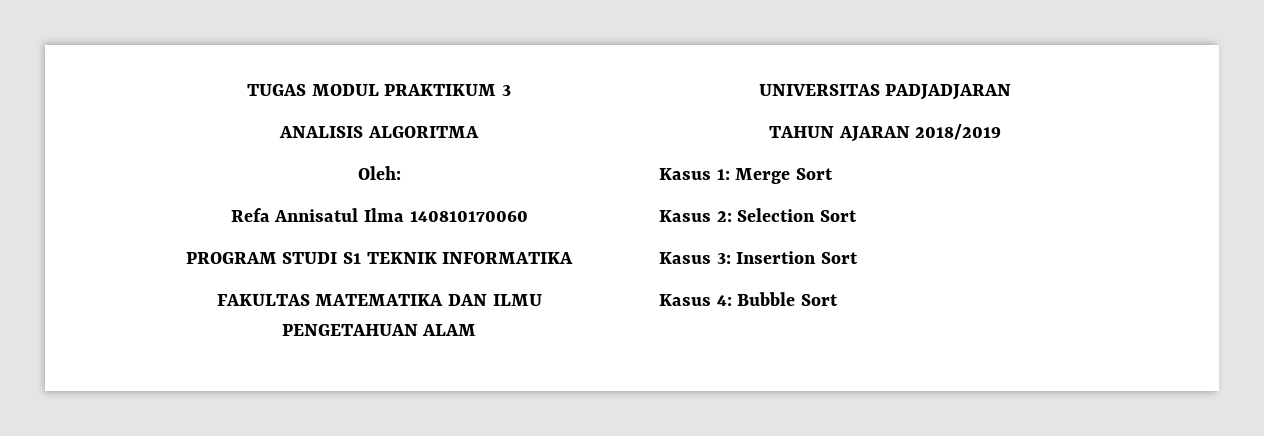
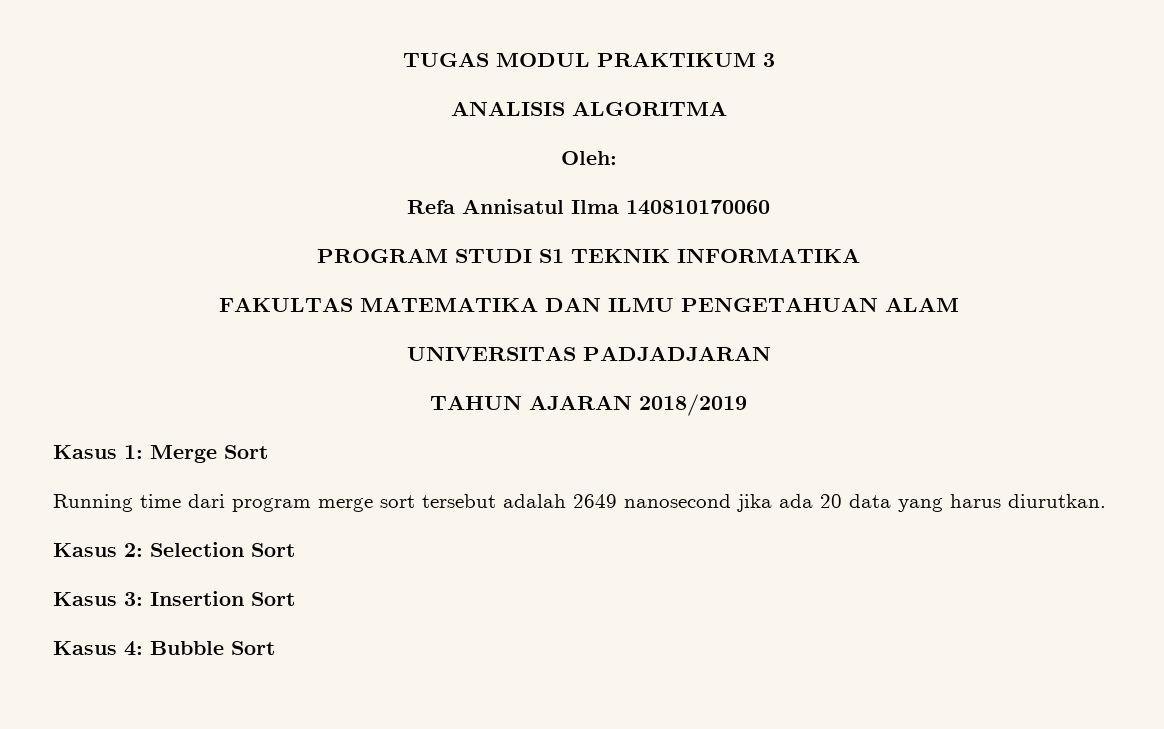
+ Running time dari program merge sort tersebut adalah 2649 nanosecond jika ada 20 data yang harus diurutkan.

